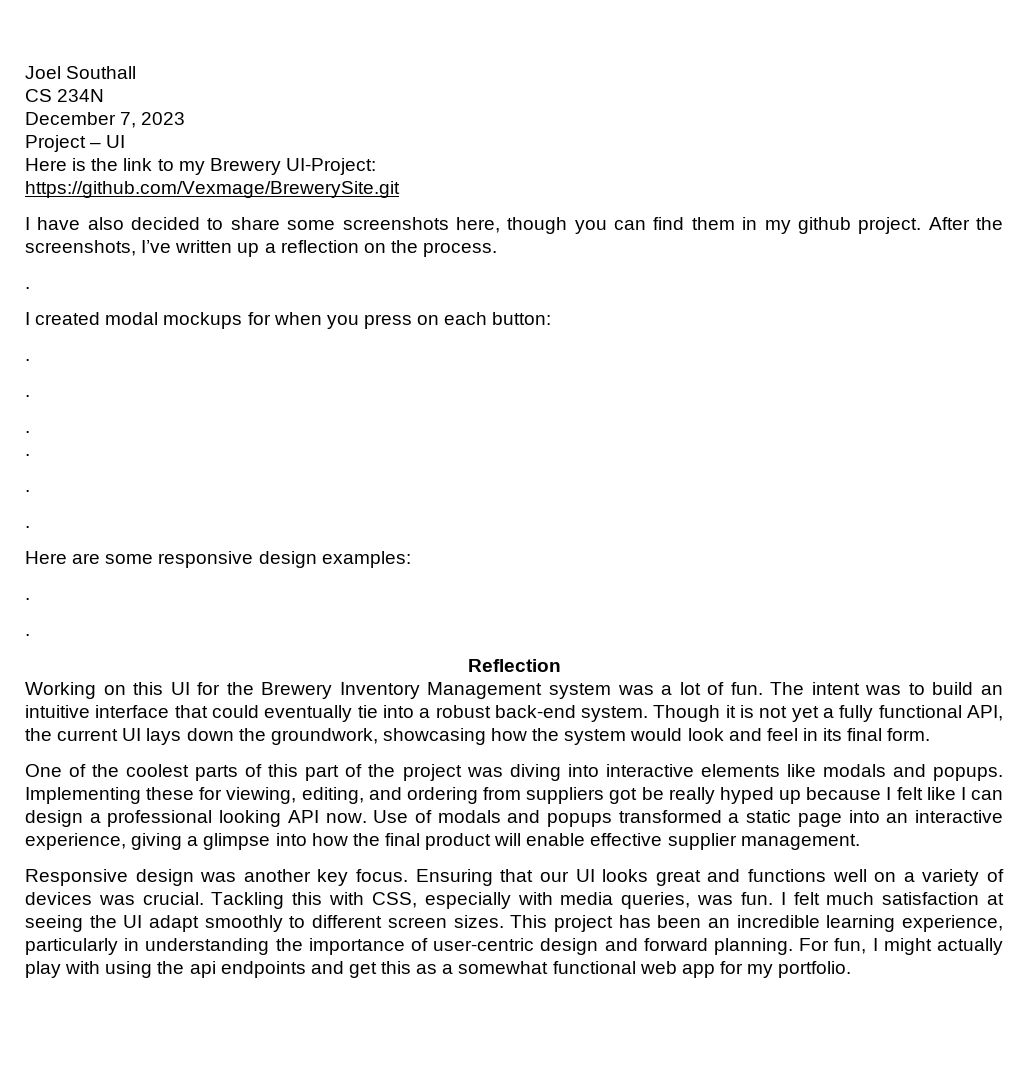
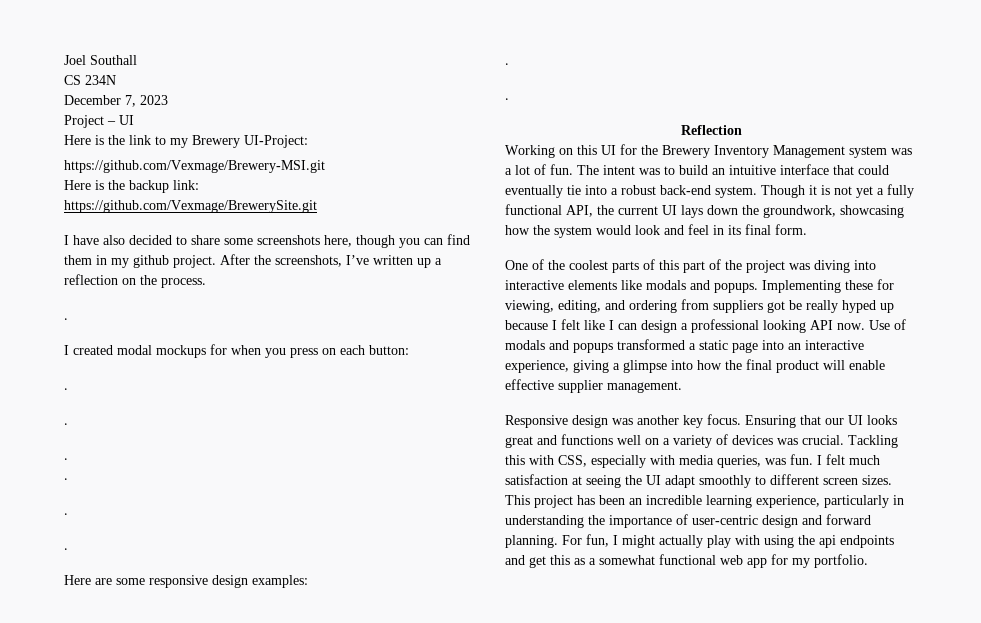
+ https://github.com/Vexmage/Brewery-MSI.git
+ Here is the backup link:

